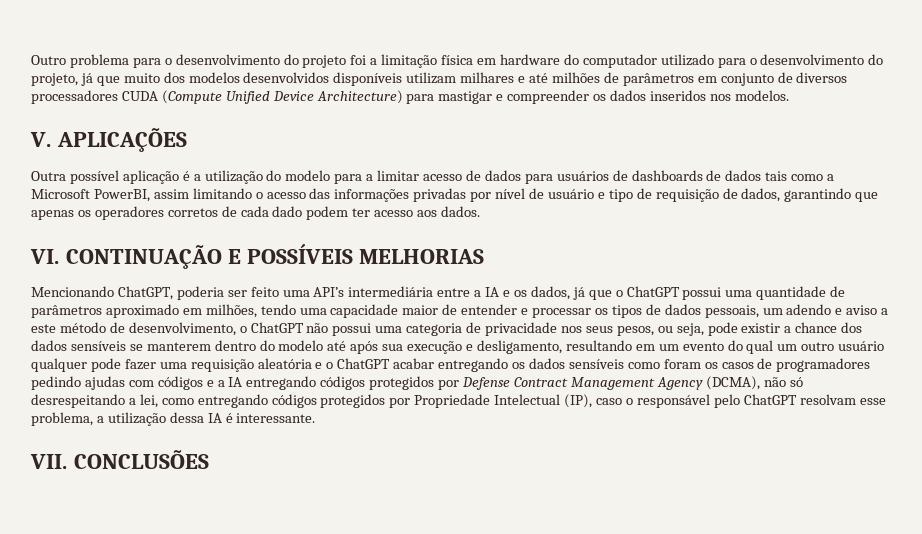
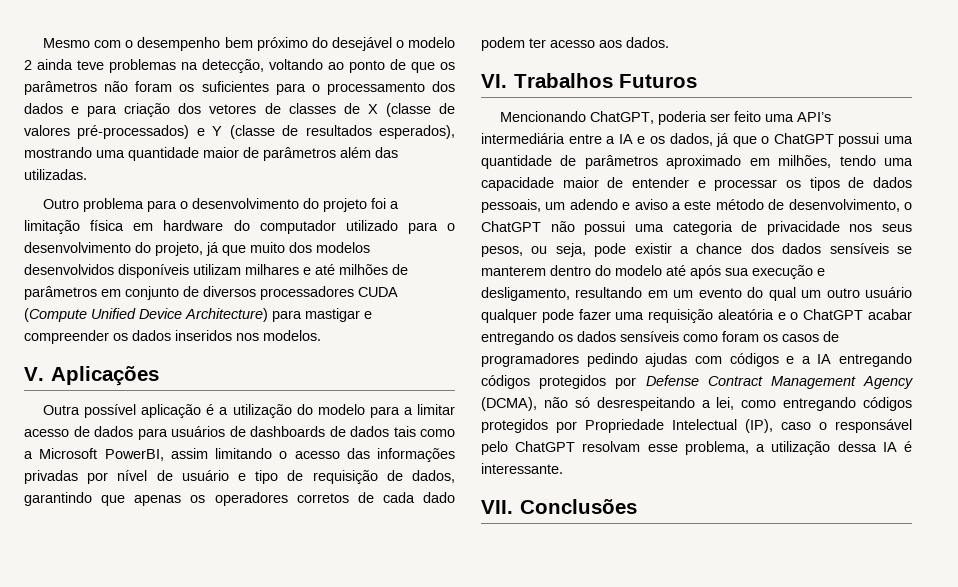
+ Mesmo com o desempenho bem próximo do desejável o modelo 2 ainda teve problemas na detecção, voltando ao ponto de que os parâmetros não foram os suficientes para o processamento dos dados e para criação dos vetores de classes de X (classe de valores pré-processados) e Y (classe de resultados esperados), mostrando uma quantidade maior de parâmetros além das utilizadas.
- V. APLICAÇÕES
+ V. Aplicações
- VI. CONTINUAÇÃO E POSSÍVEIS MELHORIAS
+ VI. Trabalhos Futuros
- VII. CONCLUSÕES
+ VII. Conclusões

